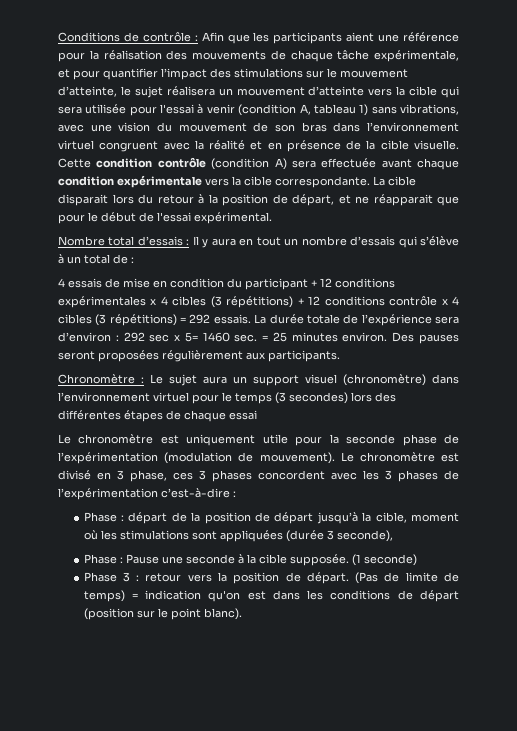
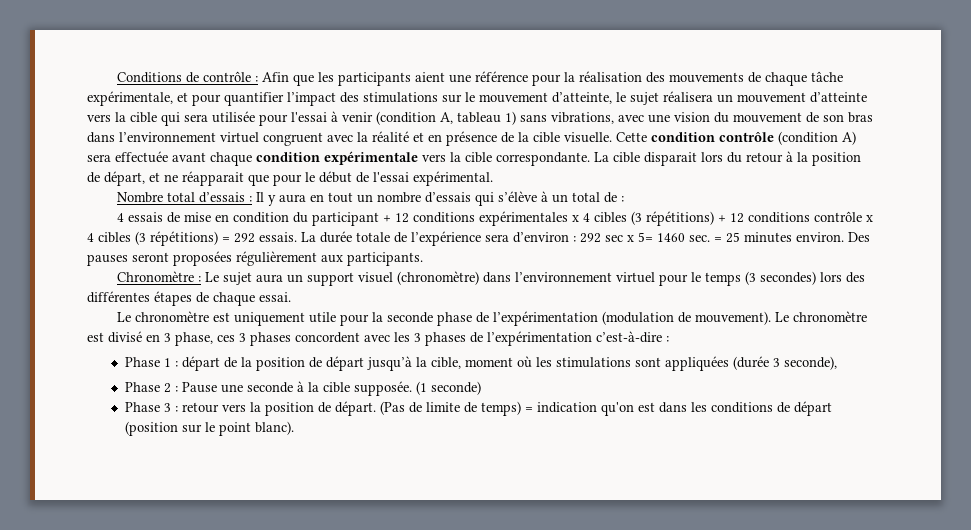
- Chronomètre : Le sujet aura un support visuel (chronomètre) dans l’environnement virtuel pour le temps (3 secondes) lors des différentes étapes de chaque essai
+ Chronomètre : Le sujet aura un support visuel (chronomètre) dans l’environnement virtuel pour le temps (3 secondes) lors des différentes étapes de chaque essai.
- Phase : départ de la position de départ jusqu’à la cible, moment où les stimulations sont appliquées (durée 3 seconde),
+ Phase 1 : départ de la position de départ jusqu’à la cible, moment où les stimulations sont appliquées (durée 3 seconde),
- Phase : Pause une seconde à la cible supposée.
+ Phase 2 : Pause une seconde à la cible supposée.

